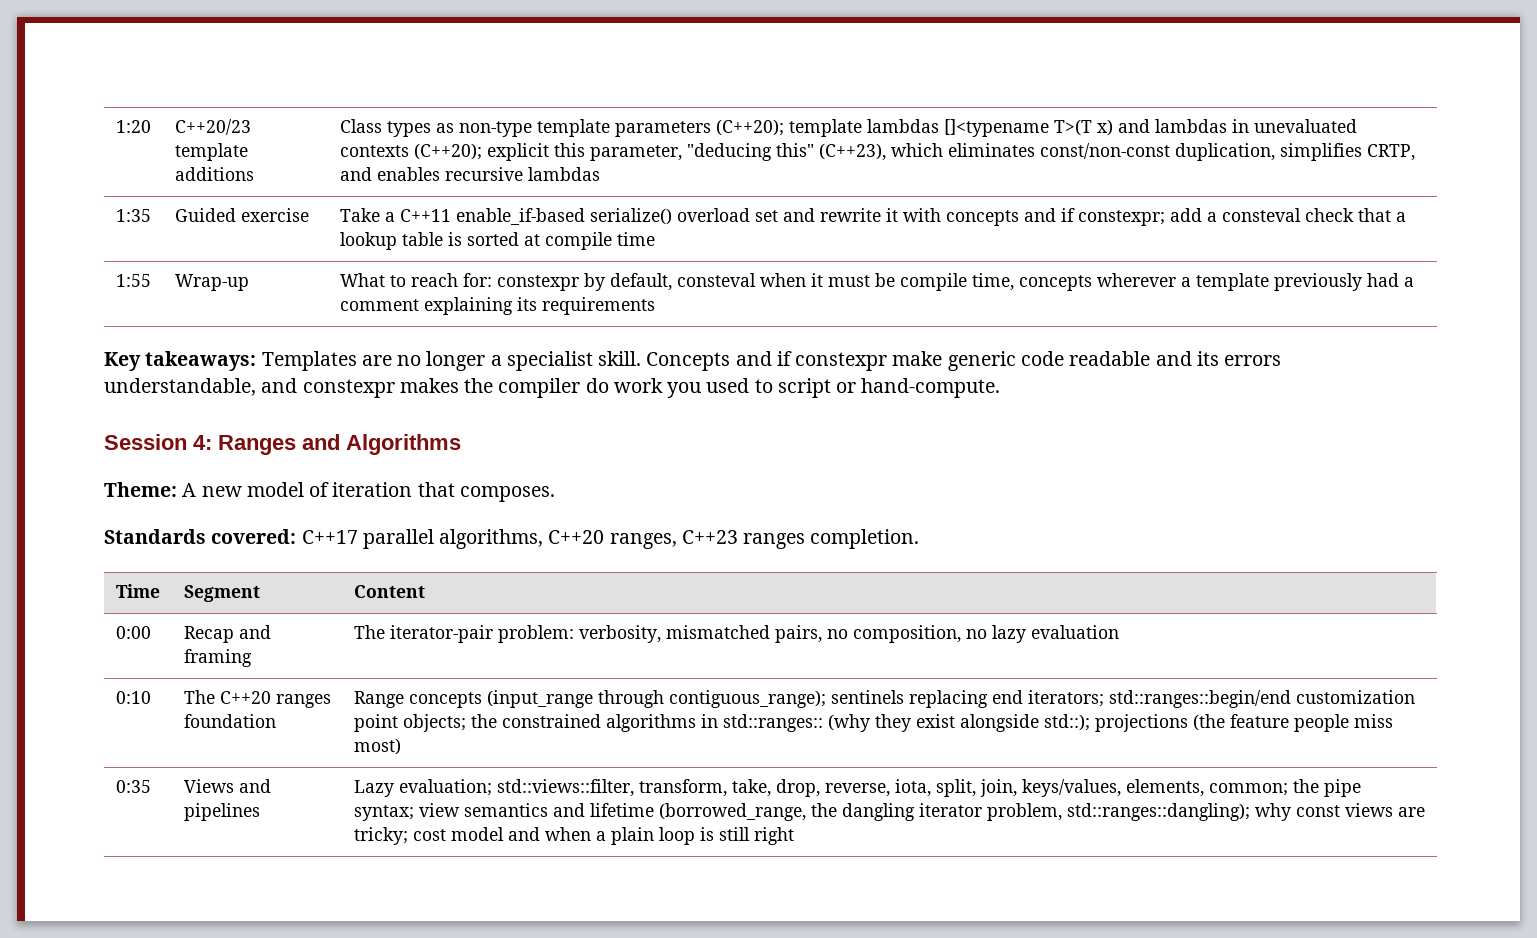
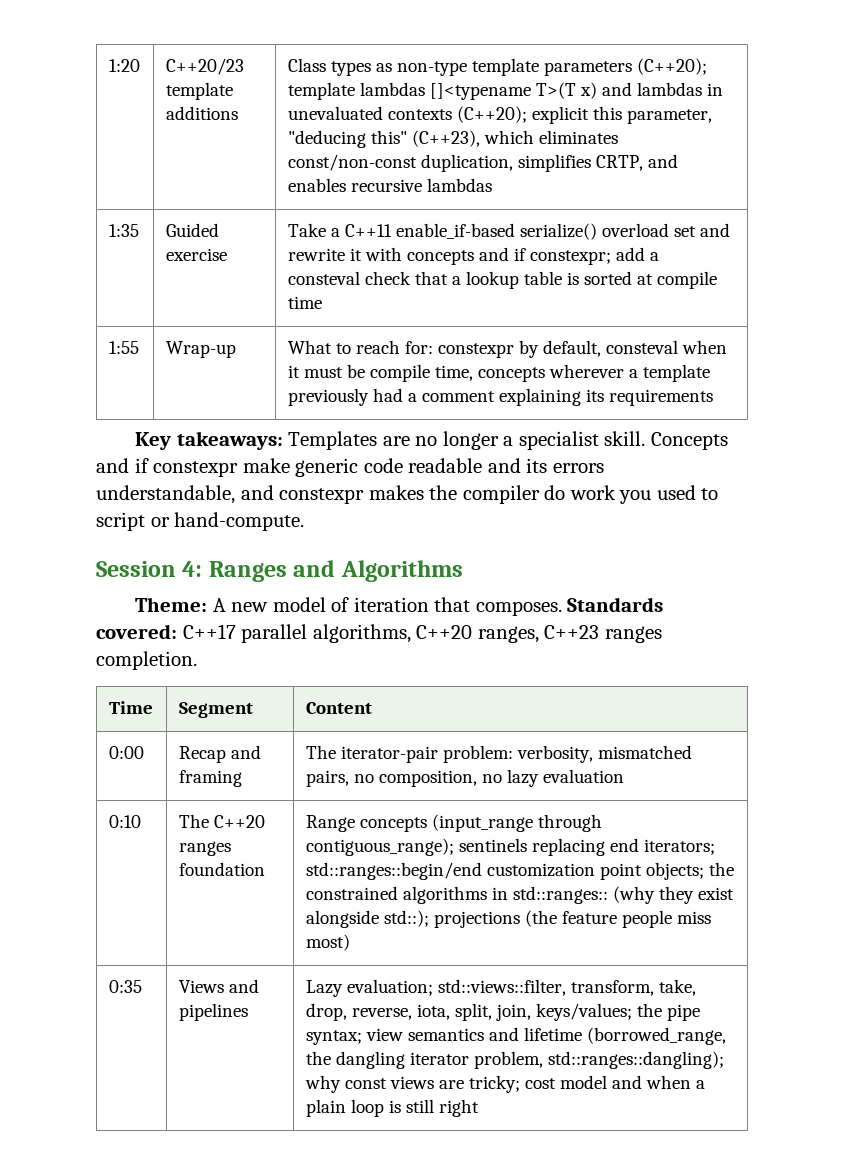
- Theme: A new model of iteration that composes.
- Standards covered: C++17 parallel algorithms, C++20 ranges, C++23 ranges completion.
+ Theme: A new model of iteration that composes. Standards covered: C++17 parallel algorithms, C++20 ranges, C++23 ranges completion.
- Lazy evaluation; std::views::filter, transform, take, drop, reverse, iota, split, join, keys/values, elements, common; the pipe syntax; view semantics and lifetime (borrowed_range, the dangling iterator problem, std::ranges::dangling); why const views are tricky; cost model and when a plain loop is still right
+ Lazy evaluation; std::views::filter, transform, take, drop, reverse, iota, split, join, keys/values; the pipe syntax; view semantics and lifetime (borrowed_range, the dangling iterator problem, std::ranges::dangling); why const views are tricky; cost model and when a plain loop is still right

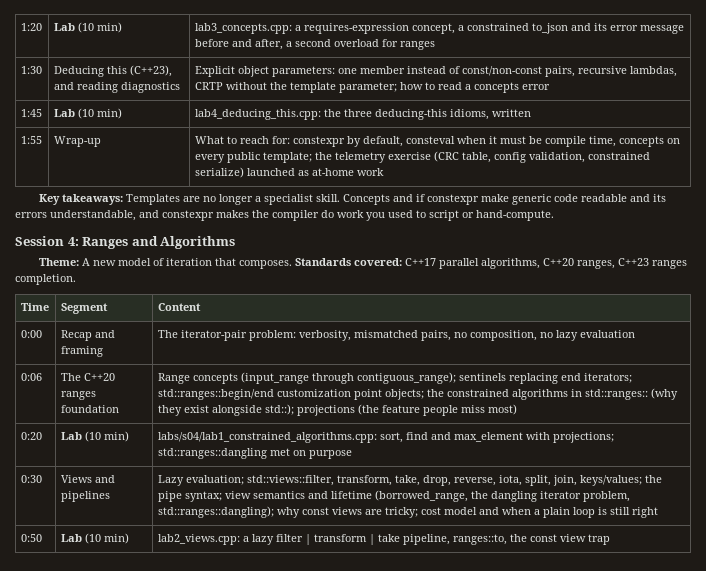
- 1:20 | C++20/23 template additions | Class types as non-type template parameters (C++20); template lambdas []<typename T>(T x) and lambdas in unevaluated contexts (C++20); explicit this parameter, "deducing this" (C++23), which eliminates const/non-const duplication, simplifies CRTP, and enables recursive lambdas
- 1:35 | Guided exercise | Take a C++11 enable_if-based serialize() overload set and rewrite it with concepts and if constexpr; add a consteval check that a lookup table is sorted at compile time
+ 1:20 | Lab (10 min) | lab3_concepts.cpp: a requires-expression concept, a constrained to_json and its error message before and after, a second overload for ranges
+ 1:30 | Deducing this (C++23), and reading diagnostics | Explicit object parameters: one member instead of const/non-const pairs, recursive lambdas, CRTP without the template parameter; how to read a concepts error
+ 1:45 | Lab (10 min) | lab4_deducing_this.cpp: the three deducing-this idioms, written
- 1:55 | Wrap-up | What to reach for: constexpr by default, consteval when it must be compile time, concepts wherever a template previously had a comment explaining its requirements
+ 1:55 | Wrap-up | What to reach for: constexpr by default, consteval when it must be compile time, concepts on every public template; the telemetry exercise (CRC table, config validation, constrained serialize) launched as at-home work
- 0:10 | The C++20 ranges foundation | Range concepts (input_range through contiguous_range); sentinels replacing end iterators; std::ranges::begin/end customization point objects; the constrained algorithms in std::ranges:: (why they exist alongside std::); projections (the feature people miss most)
+ 0:06 | The C++20 ranges foundation | Range concepts (input_range through contiguous_range); sentinels replacing end iterators; std::ranges::begin/end customization point objects; the constrained algorithms in std::ranges:: (why they exist alongside std::); projections (the feature people miss most)
- 0:35
+ 0:20 | Lab (10 min) | labs/s04/lab1_constrained_algorithms.cpp: sort, find and max_element with projections; std::ranges::dangling met on purpose
+ 0:30
+ 0:50 | Lab (10 min) | lab2_views.cpp: a lazy filter | transform | take pipeline, ranges::to, the const view trap

